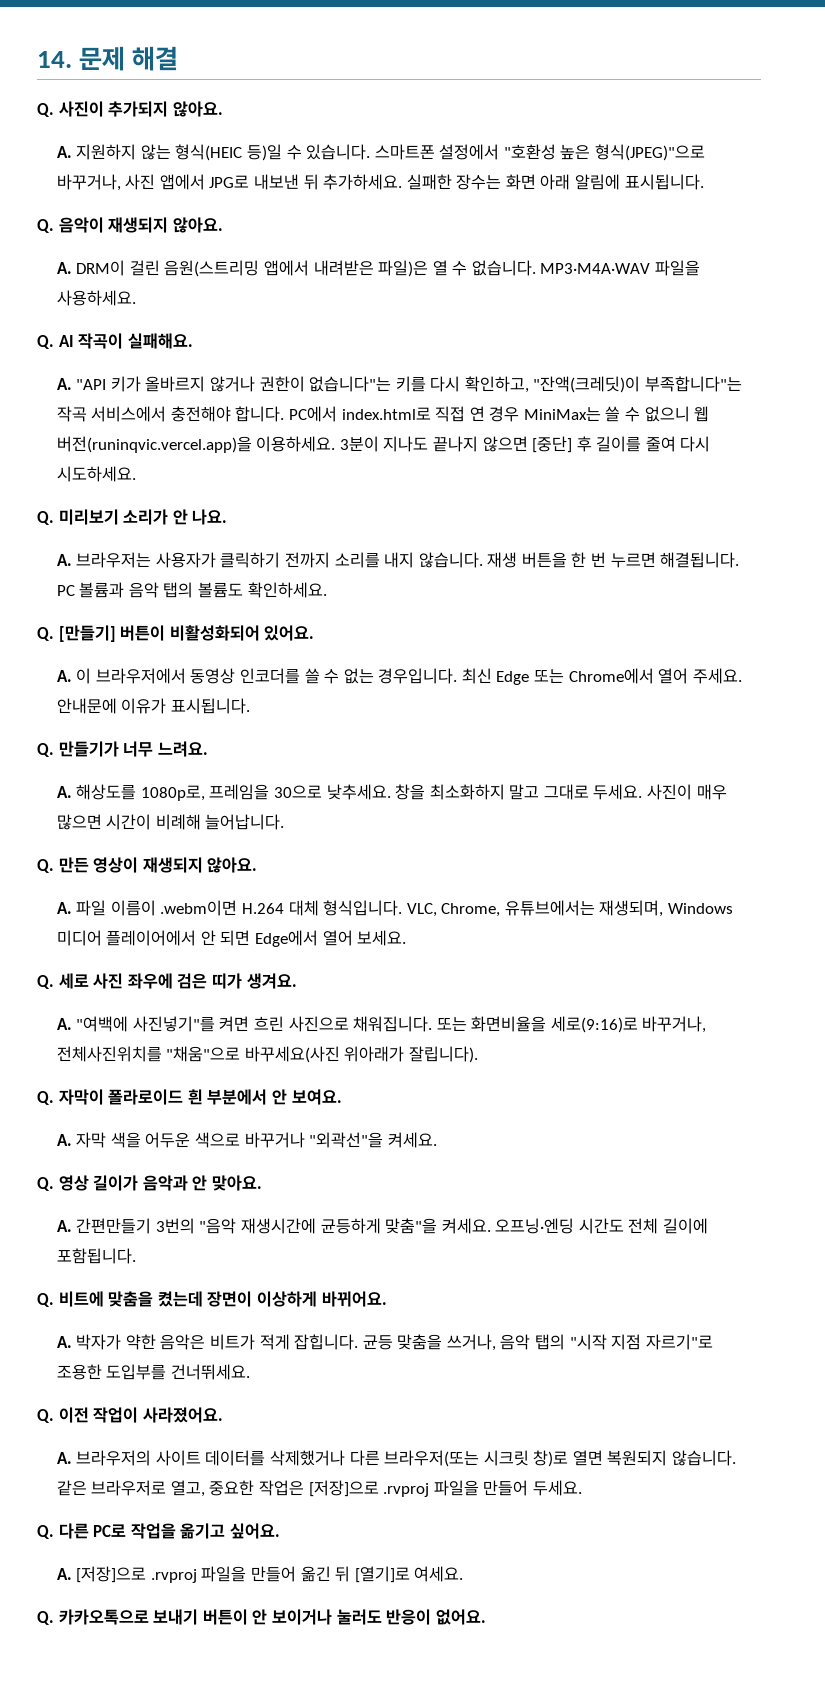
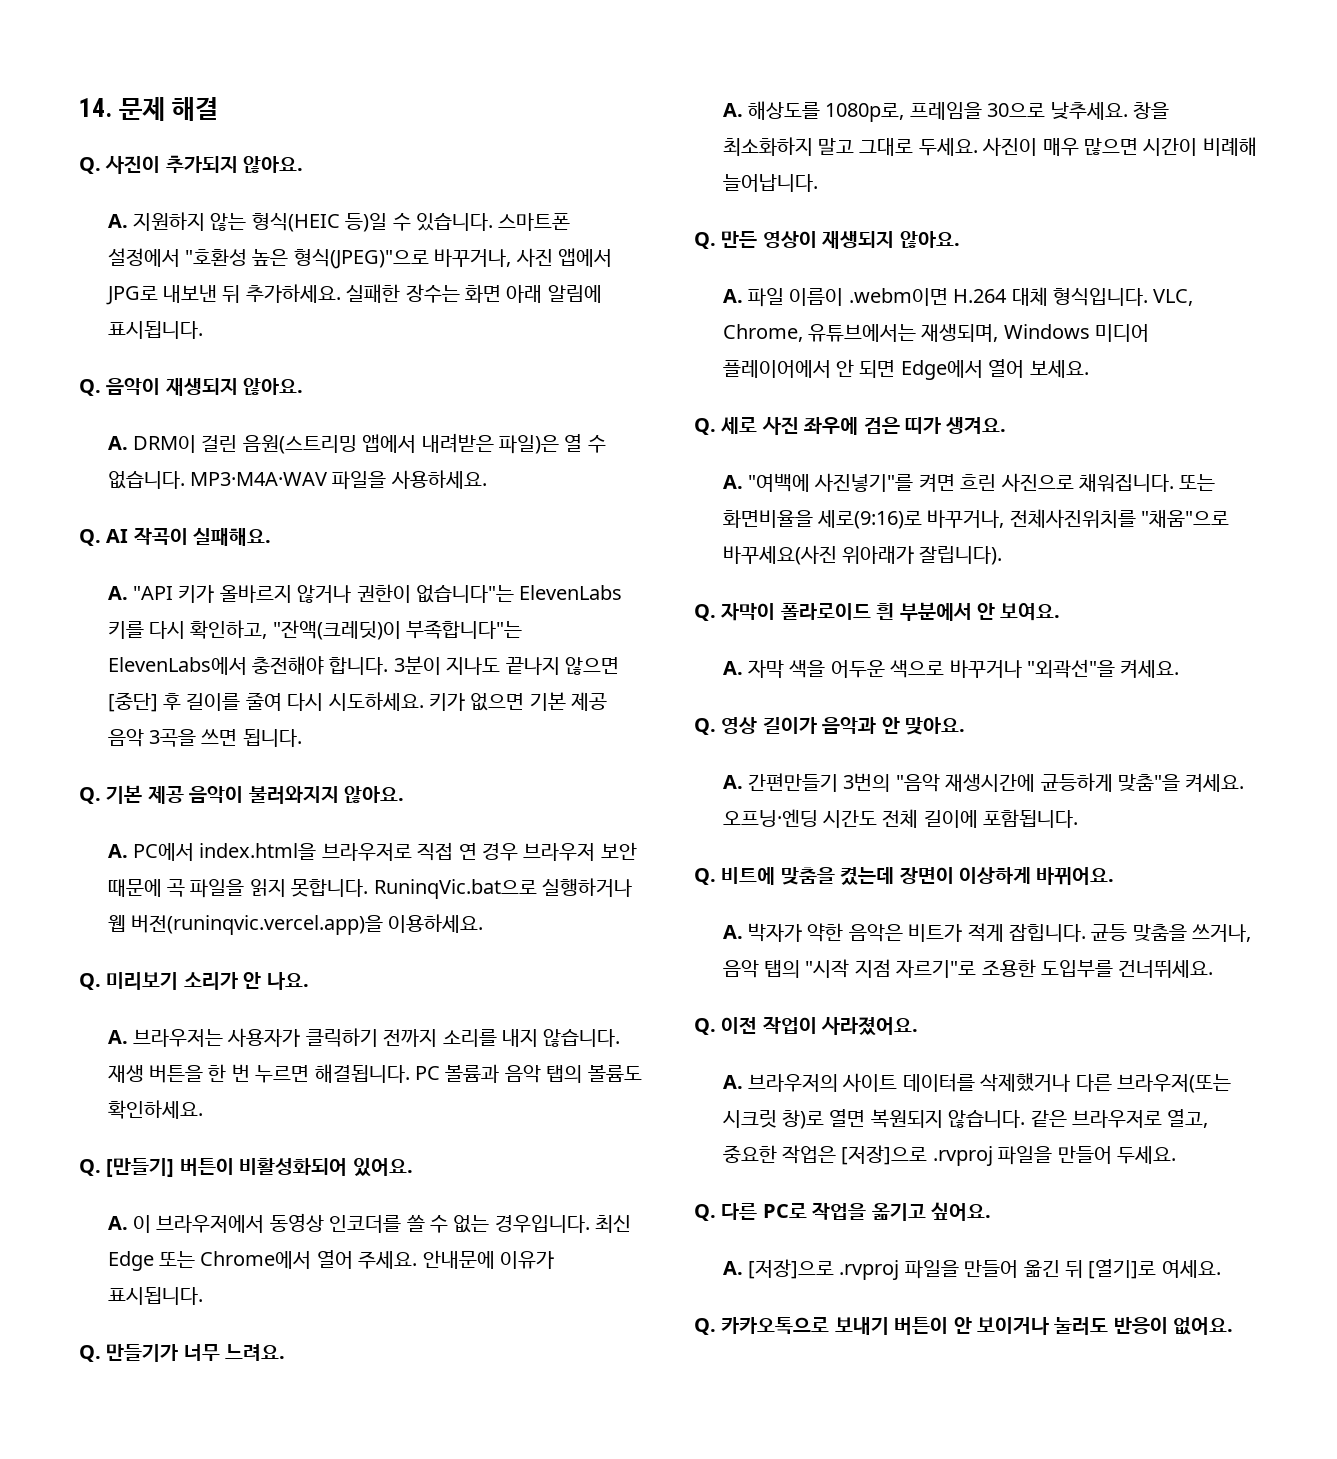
- A. "API 키가 올바르지 않거나 권한이 없습니다"는 키를 다시 확인하고, "잔액(크레딧)이 부족합니다"는 작곡 서비스에서 충전해야 합니다. PC에서 index.html로 직접 연 경우 MiniMax는 쓸 수 없으니 웹 버전(runinqvic.vercel.app)을 이용하세요.
+ A. "API 키가 올바르지 않거나 권한이 없습니다"는 ElevenLabs 키를 다시 확인하고, "잔액(크레딧)이 부족합니다"는 ElevenLabs에서 충전해야 합니다.
+ 키가 없으면 기본 제공 음악 3곡을 쓰면 됩니다.
+ Q. 기본 제공 음악이 불러와지지 않아요.
+ A. PC에서 index.html을 브라우저로 직접 연 경우 브라우저 보안 때문에 곡 파일을 읽지 못합니다. RuninqVic.bat으로 실행하거나 웹 버전(runinqvic.vercel.app)을 이용하세요.

